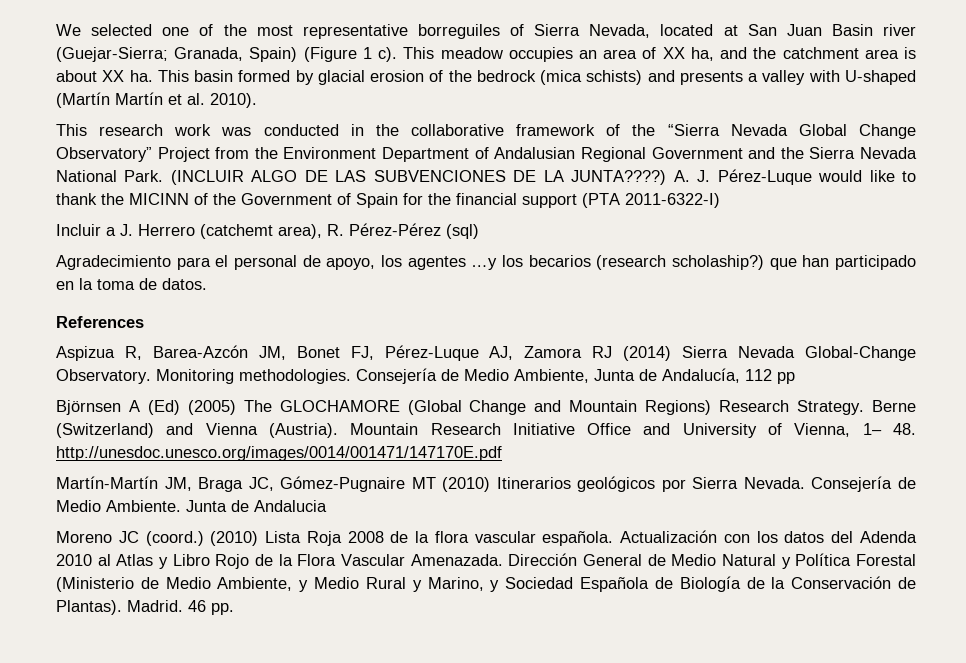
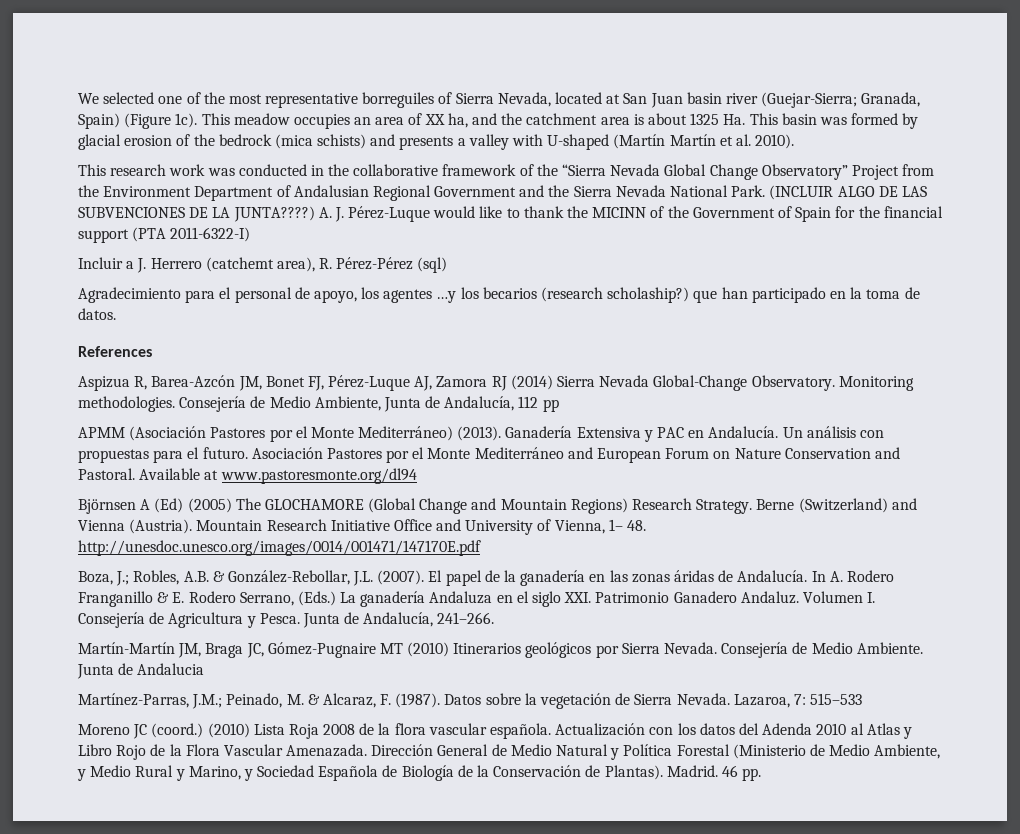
- We selected one of the most representative borreguiles of Sierra Nevada, located at San Juan Basin river (Guejar-Sierra; Granada, Spain) (Figure 1 c).
+ We selected one of the most representative borreguiles of Sierra Nevada, located at San Juan basin river (Guejar-Sierra; Granada, Spain) (Figure 1c).
- This meadow occupies an area of XX ha, and the catchment area is about XX ha. This basin formed by glacial erosion of the bedrock (mica schists) and presents a valley with U-shaped (Martín Martín et al. 2010).
+ This meadow occupies an area of XX ha, and the catchment area is about 1325 Ha. This basin was formed by glacial erosion of the bedrock (mica schists) and presents a valley with U-shaped (Martín Martín et al. 2010).
+ APMM (Asociación Pastores por el Monte Mediterráneo) (2013). Ganadería Extensiva y PAC en Andalucía. Un análisis con propuestas para el futuro. Asociación Pastores por el Monte Mediterráneo and European Forum on Nature Conservation and Pastoral. Available at www.pastoresmonte.org/dl94
+ Boza, J.; Robles, A.B. & González-Rebollar, J.L. (2007). El papel de la ganadería en las zonas áridas de Andalucía. In A. Rodero Franganillo & E. Rodero Serrano, (Eds.) La ganadería Andaluza en el siglo XXI. Patrimonio Ganadero Andaluz. Volumen I. Consejería de Agricultura y Pesca. Junta de Andalucía, 241–266.
+ Martínez-Parras, J.M.; Peinado, M. & Alcaraz, F. (1987). Datos sobre la vegetación de Sierra Nevada. Lazaroa, 7: 515–533

